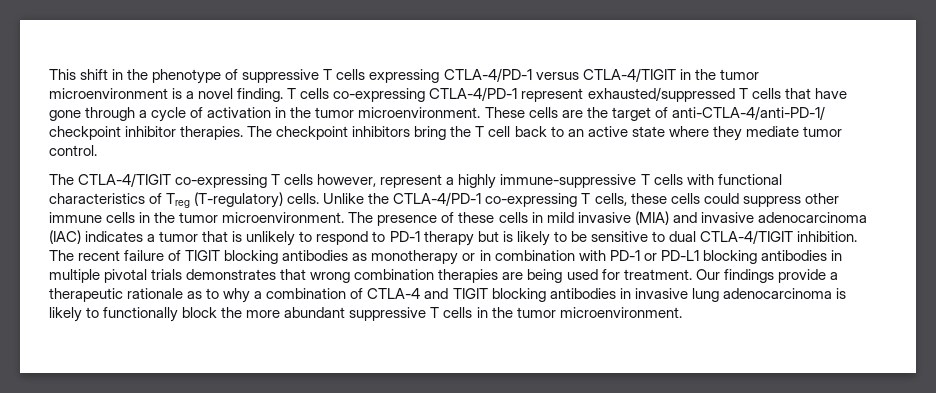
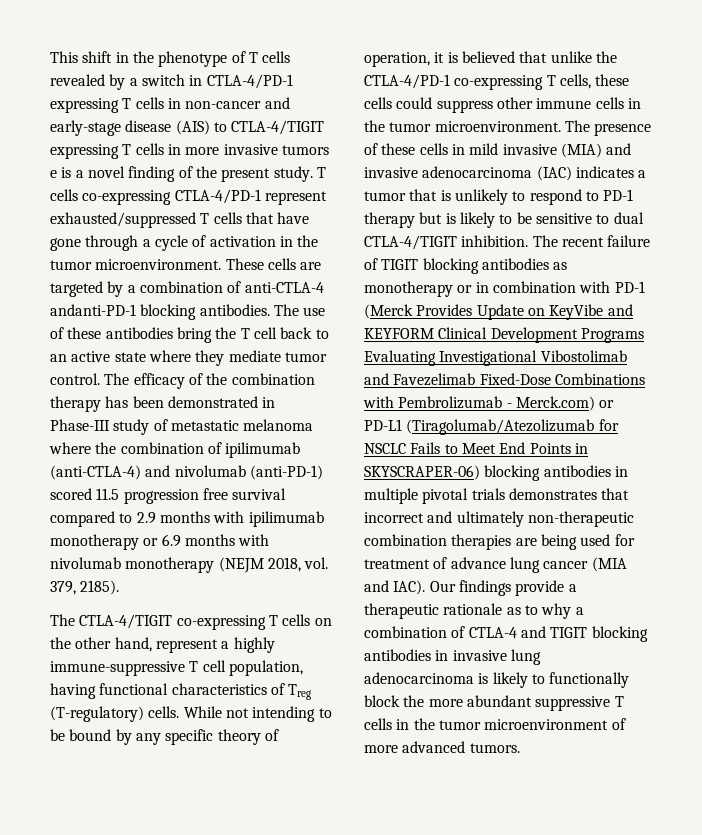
- This shift in the phenotype of suppressive T cells expressing CTLA-4/PD-1 versus CTLA-4/TIGIT in the tumor microenvironment is a novel finding.
+ This shift in the phenotype of T cells revealed by a switch in CTLA-4/PD-1 expressing T cells in non-cancer and early-stage disease (AIS) to CTLA-4/TIGIT expressing T cells in more invasive tumors e is a novel finding of the present study.
- These cells are the target of anti-CTLA-4/anti-PD-1/ checkpoint inhibitor therapies. The checkpoint inhibitors bring the T cell back to an active state where they mediate tumor control.
+ These cells are targeted by a combination of anti-CTLA-4 andanti-PD-1 blocking antibodies. The use of these antibodies bring the T cell back to an active state where they mediate tumor control. The efficacy of the combination therapy has been demonstrated in Phase-III study of metastatic melanoma where the combination of ipilimumab (anti-CTLA-4) and nivolumab (anti-PD-1) scored 11.5 progression free survival compared to 2.9 months with ipilimumab monotherapy or 6.9 months with nivolumab monotherapy (NEJM 2018, vol. 379, 2185).
- The CTLA-4/TIGIT co-expressing T cells however, represent a highly immune-suppressive T cells with functional characteristics of Treg (T-regulatory) cells.
+ The CTLA-4/TIGIT co-expressing T cells on the other hand, represent a highly immune-suppressive T cell population, having functional characteristics of Treg (T-regulatory) cells.
- Unlike the CTLA-4/PD-1 co-expressing T cells, these cells could suppress other immune cells in the tumor microenvironment.
+ While not intending to be bound by any specific theory of operation, it is believed that unlike the CTLA-4/PD-1 co-expressing T cells, these cells could suppress other immune cells in the tumor microenvironment.
- The recent failure of TIGIT blocking antibodies as monotherapy or in combination with PD-1 or PD-L1 blocking antibodies in multiple pivotal trials demonstrates that wrong combination therapies are being used for treatment.
+ The recent failure of TIGIT blocking antibodies as monotherapy or in combination with PD-1 (Merck Provides Update on KeyVibe and KEYFORM Clinical Development Programs Evaluating Investigational Vibostolimab and Favezelimab Fixed-Dose Combinations with Pembrolizumab - Merck.com) or PD-L1 (Tiragolumab/Atezolizumab for NSCLC Fails to Meet End Points in SKYSCRAPER-06) blocking antibodies in multiple pivotal trials demonstrates that incorrect and ultimately non-therapeutic combination therapies are being used for treatment of advance lung cancer (MIA and IAC).
- Our findings provide a therapeutic rationale as to why a combination of CTLA-4 and TIGIT blocking antibodies in invasive lung adenocarcinoma is likely to functionally block the more abundant suppressive T cells in the tumor microenvironment.
+ Our findings provide a therapeutic rationale as to why a combination of CTLA-4 and TIGIT blocking antibodies in invasive lung adenocarcinoma is likely to functionally block the more abundant suppressive T cells in the tumor microenvironment of more advanced tumors.

